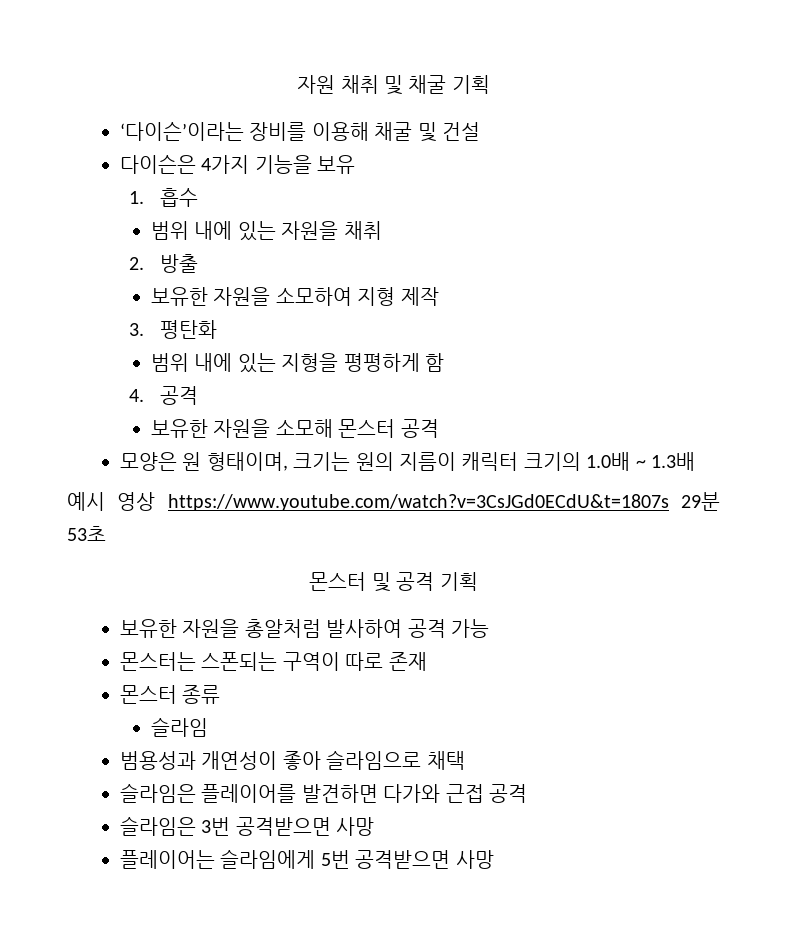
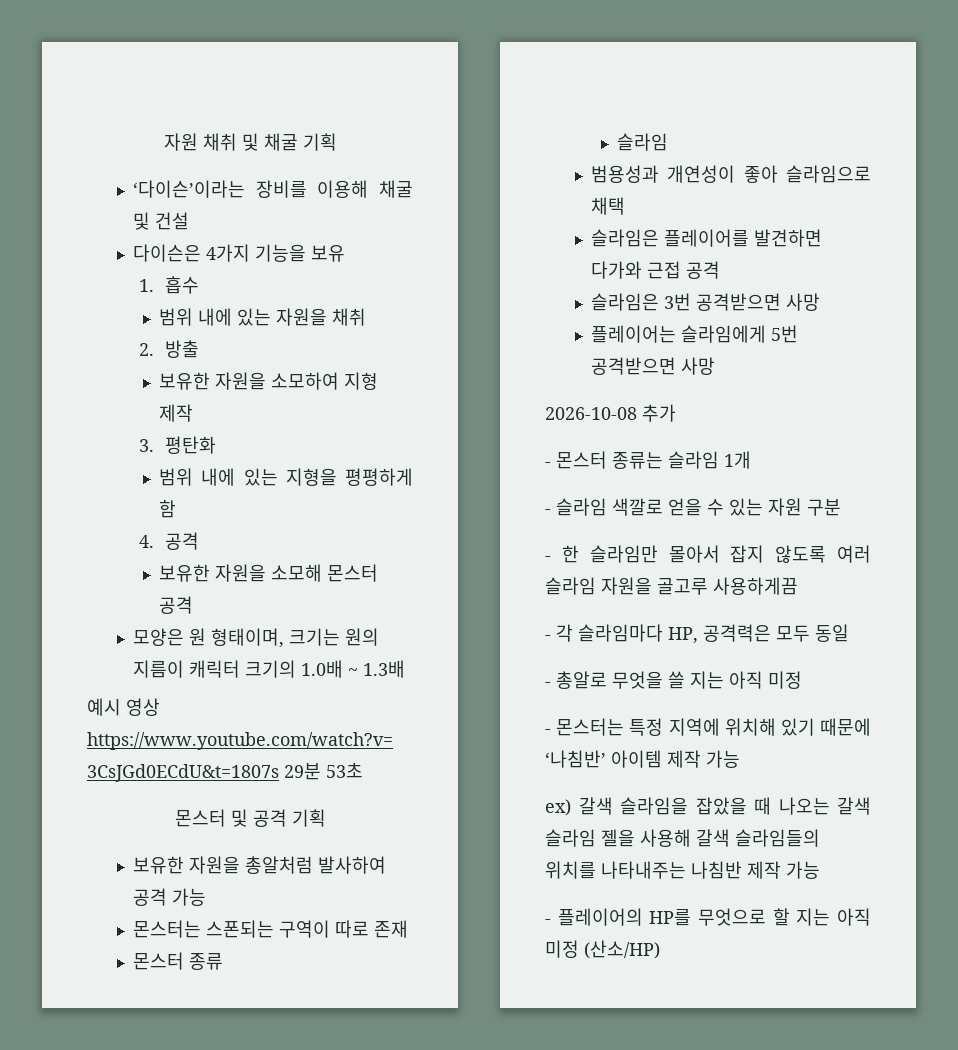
+ 2026-10-08 추가
+ - 몬스터 종류는 슬라임 1개
+ - 슬라임 색깔로 얻을 수 있는 자원 구분
+ - 한 슬라임만 몰아서 잡지 않도록 여러 슬라임 자원을 골고루 사용하게끔
+ - 각 슬라임마다 HP, 공격력은 모두 동일
+ - 총알로 무엇을 쓸 지는 아직 미정
+ - 몬스터는 특정 지역에 위치해 있기 때문에 ‘나침반’ 아이템 제작 가능
+ ex) 갈색 슬라임을 잡았을 때 나오는 갈색 슬라임 젤을 사용해 갈색 슬라임들의 위치를 나타내주는 나침반 제작 가능
+ - 플레이어의 HP를 무엇으로 할 지는 아직 미정 (산소/HP)

